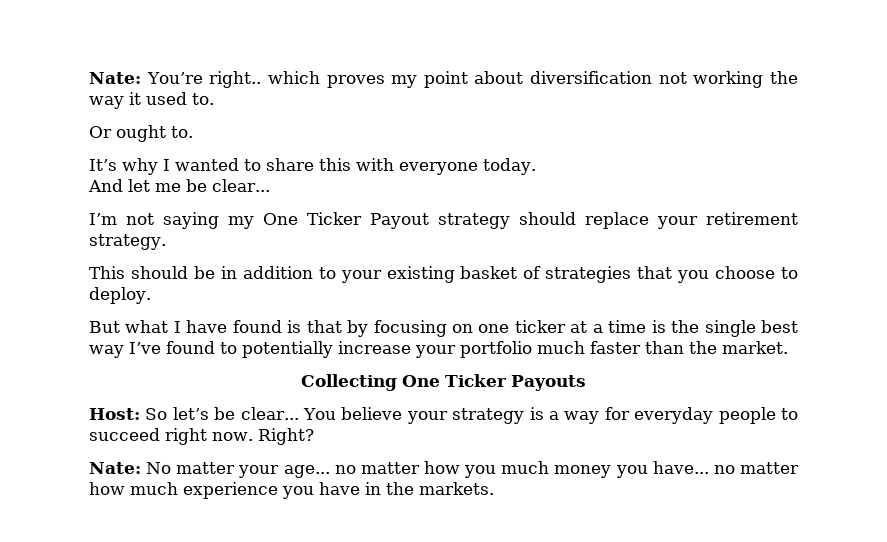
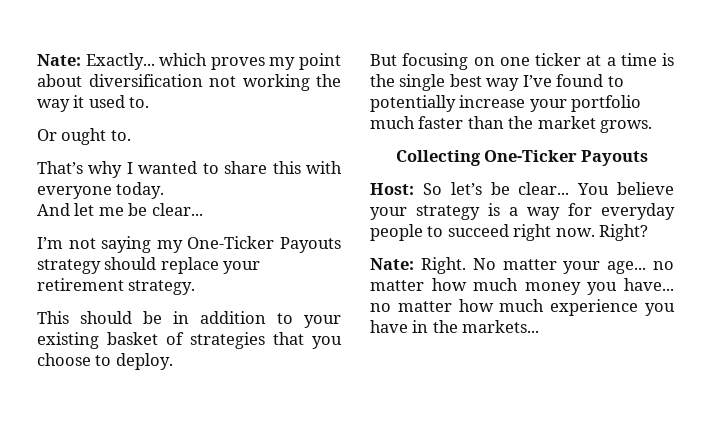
- Nate: You’re right.. which proves my point about diversification not working the way it used to.
+ Nate: Exactly... which proves my point about diversification not working the way it used to.
- It’s why I wanted to share this with everyone today.
+ That’s why I wanted to share this with everyone today.
- I’m not saying my One Ticker Payout strategy should replace your retirement strategy.
+ I’m not saying my One-Ticker Payouts strategy should replace your retirement strategy.
- But what I have found is that by focusing on one ticker at a time is the single best way I’ve found to potentially increase your portfolio much faster than the market.
+ But focusing on one ticker at a time is the single best way I’ve found to potentially increase your portfolio much faster than the market grows.
- Collecting One Ticker Payouts
+ Collecting One-Ticker Payouts
- Nate: No matter your age... no matter how you much money you have... no matter how much experience you have in the markets.
+ Nate: Right. No matter your age... no matter how much money you have... no matter how much experience you have in the markets...

